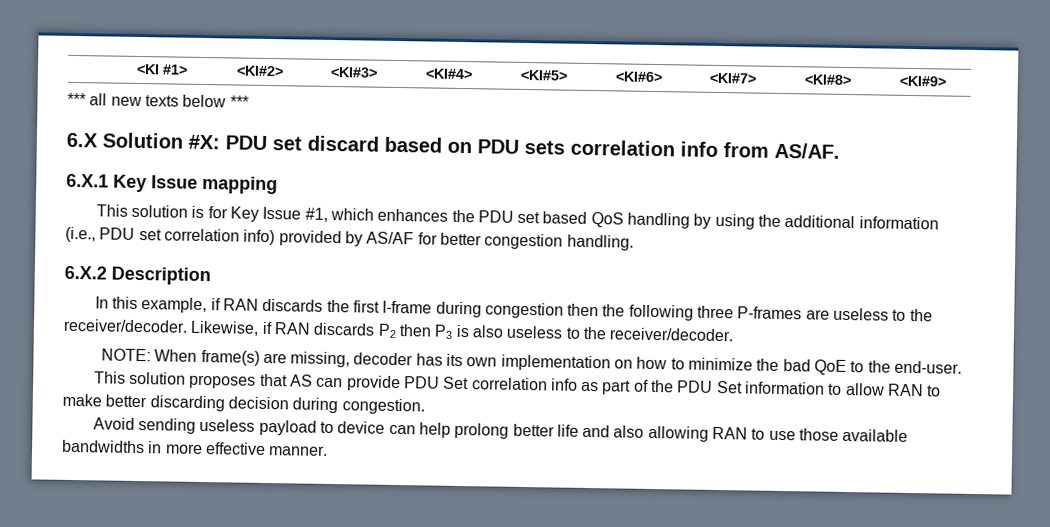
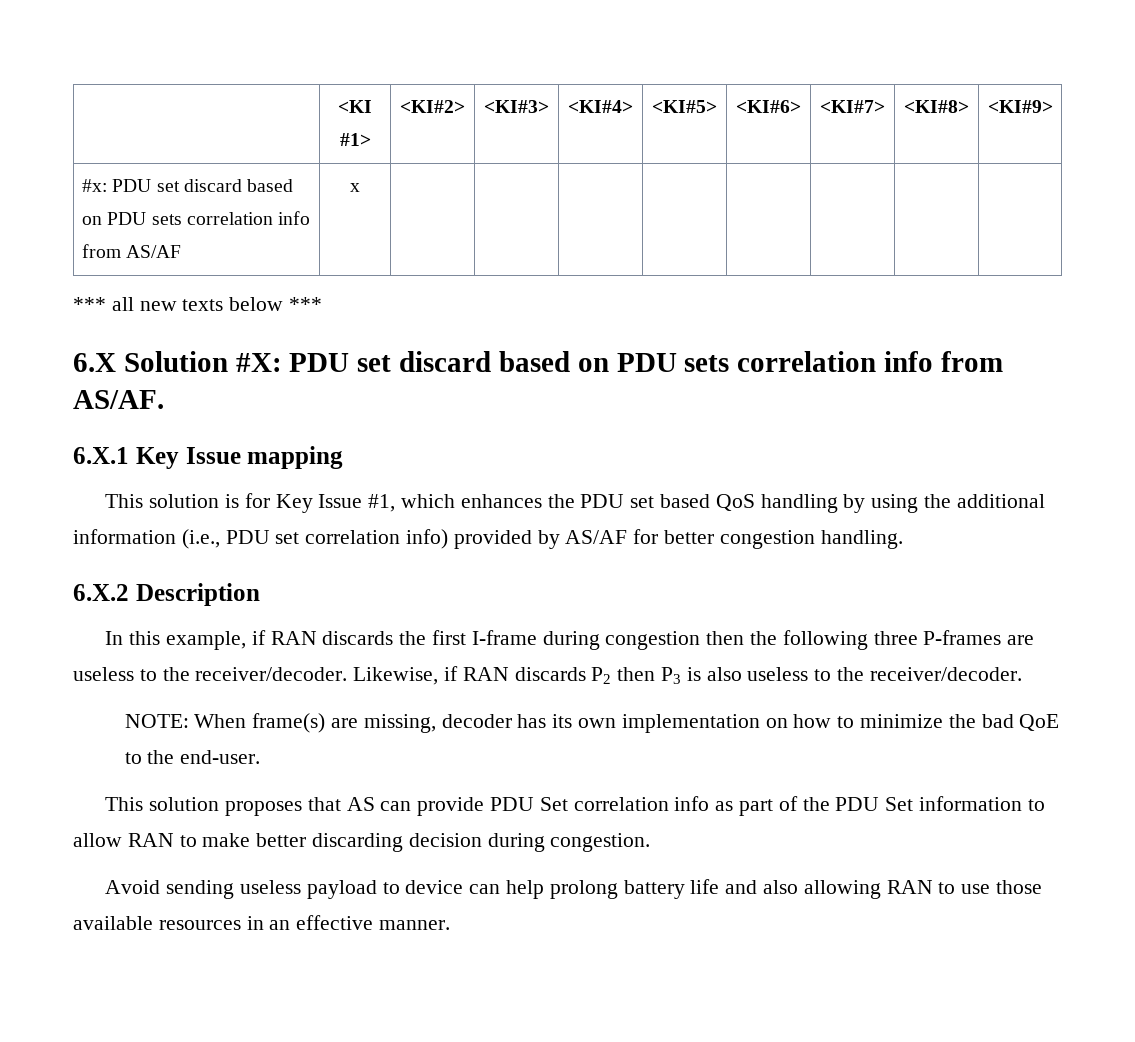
+ #x: PDU set discard based on PDU sets correlation info from AS/AF | x | | | | | | | |
- Avoid sending useless payload to device can help prolong better life and also allowing RAN to use those available bandwidths in more effective manner.
+ Avoid sending useless payload to device can help prolong battery life and also allowing RAN to use those available resources in an effective manner.

